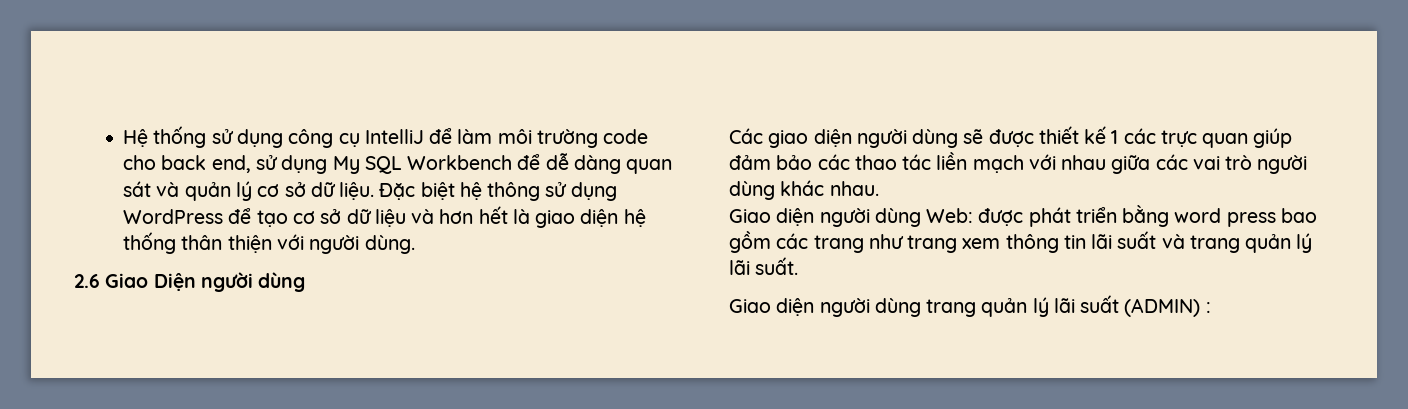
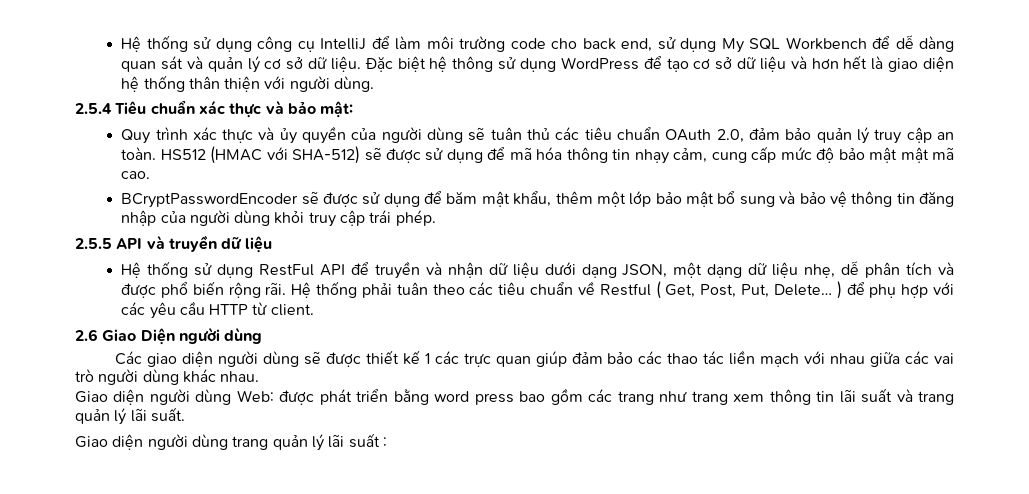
+ 2.5.4 Tiêu chuẩn xác thực và bảo mật:
+ Quy trình xác thực và ủy quyền của người dùng sẽ tuân thủ các tiêu chuẩn OAuth 2.0, đảm bảo quản lý truy cập an toàn. HS512 (HMAC với SHA-512) sẽ được sử dụng để mã hóa thông tin nhạy cảm, cung cấp mức độ bảo mật mật mã cao.
+ BCryptPasswordEncoder sẽ được sử dụng để băm mật khẩu, thêm một lớp bảo mật bổ sung và bảo vệ thông tin đăng nhập của người dùng khỏi truy cập trái phép.
+ 2.5.5 API và truyền dữ liệu
+ Hệ thống sử dụng RestFul API để truyền và nhận dữ liệu dưới dạng JSON, một dạng dữ liệu nhẹ, dễ phân tích và được phổ biến rộng rãi. Hệ thống phải tuân theo các tiêu chuẩn về Restful ( Get, Post, Put, Delete… ) để phụ hợp với các yêu cầu HTTP từ client.
- Giao diện người dùng trang quản lý lãi suất (ADMIN) :
+ Giao diện người dùng trang quản lý lãi suất :

